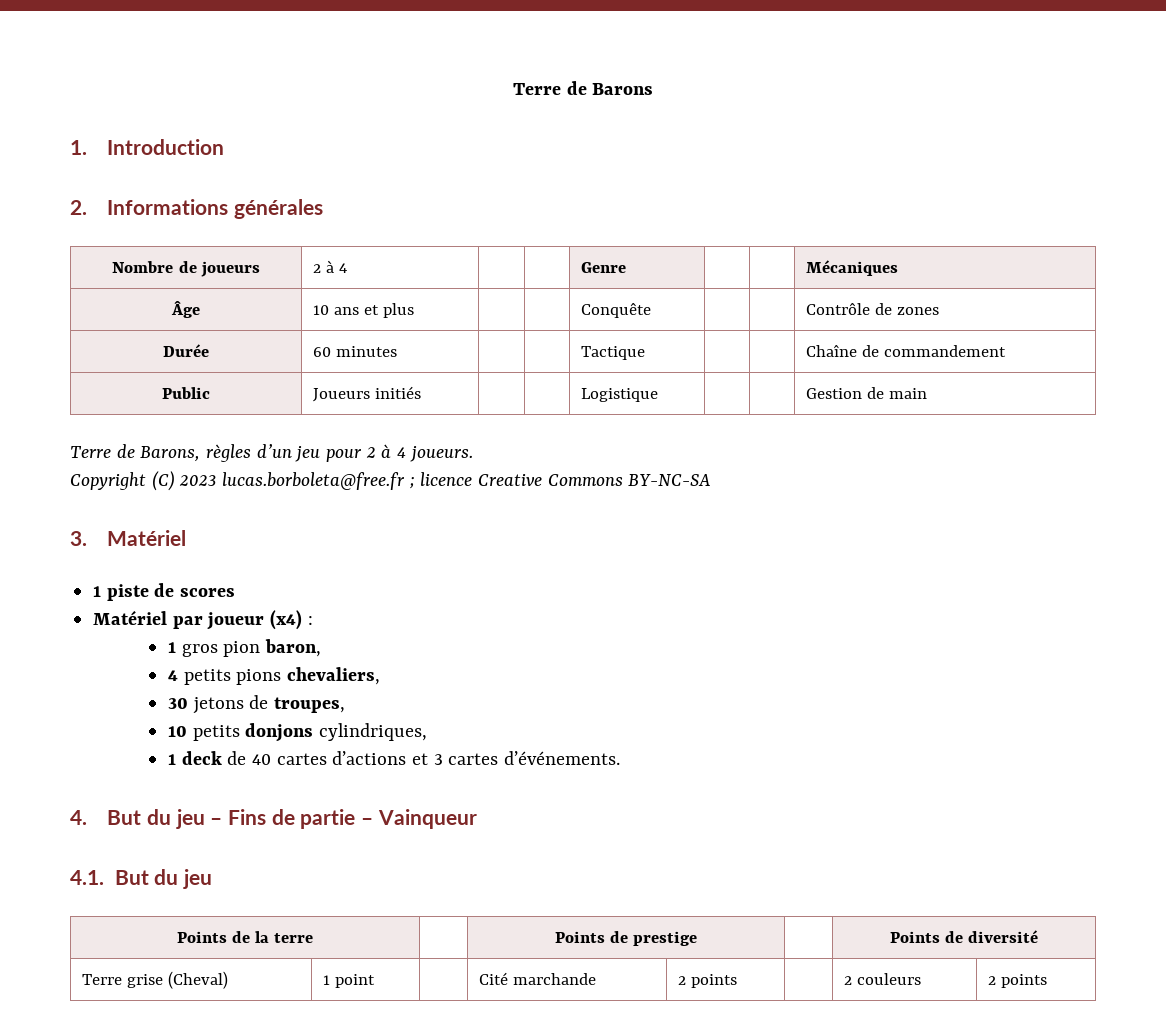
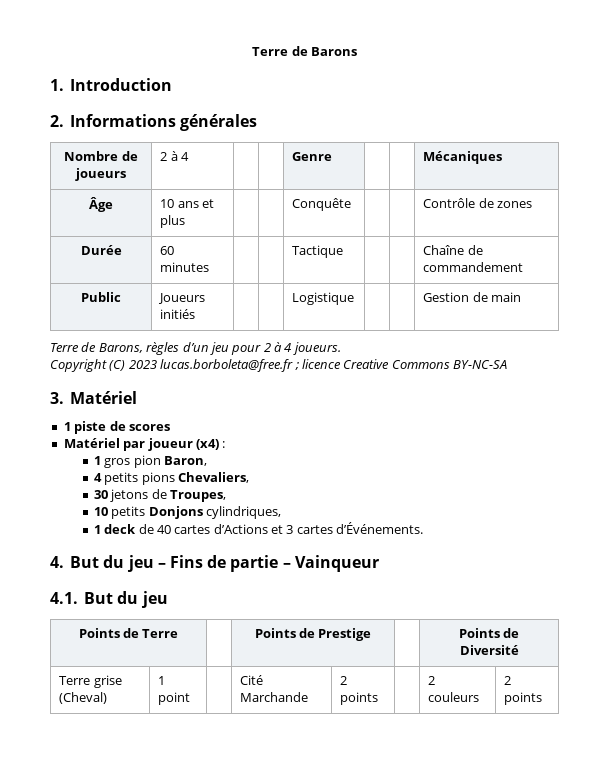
- 1 gros pion baron,
+ 1 gros pion Baron,
- 4 petits pions chevaliers,
+ 4 petits pions Chevaliers,
- 30 jetons de troupes,
+ 30 jetons de Troupes,
- 10 petits donjons cylindriques,
+ 10 petits Donjons cylindriques,
- 1 deck de 40 cartes d’actions et 3 cartes d’événements.
+ 1 deck de 40 cartes d’Actions et 3 cartes d’Événements.
- Points de la terre | | Points de prestige | | Points de diversité
+ Points de Terre | | Points de Prestige | | Points de Diversité
- Terre grise (Cheval) | 1 point | | Cité marchande | 2 points | | 2 couleurs | 2 points
+ Terre grise (Cheval) | 1 point | | Cité Marchande | 2 points | | 2 couleurs | 2 points

